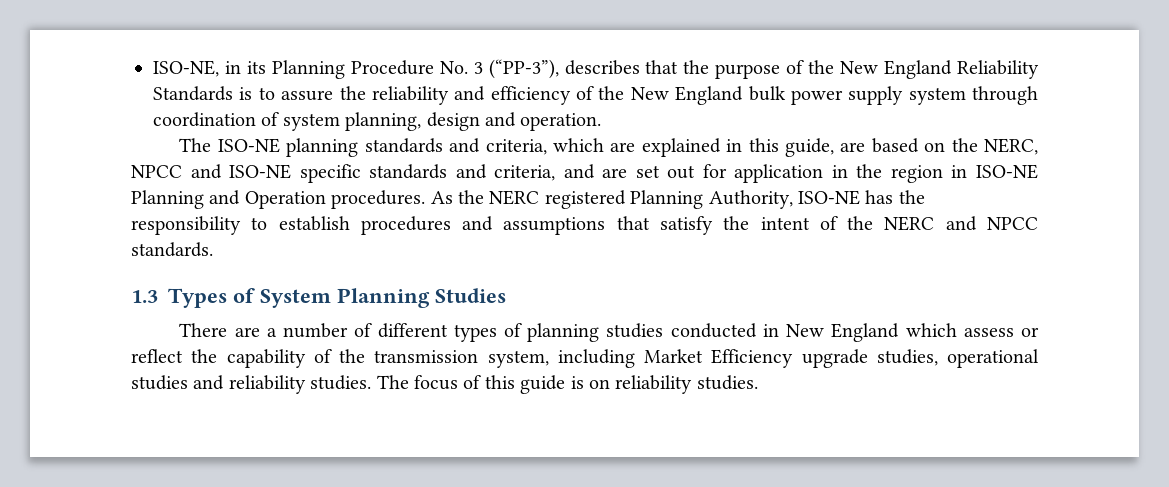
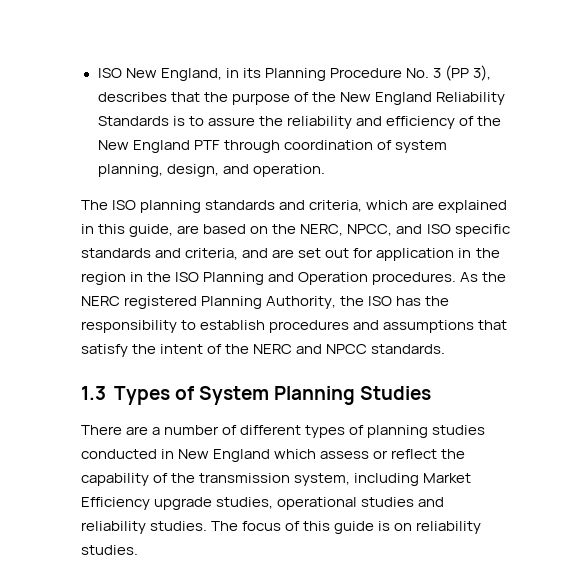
- ISO-NE, in its Planning Procedure No. 3 (“PP-3”), describes that the purpose of the New England Reliability Standards is to assure the reliability and efficiency of the New England bulk power supply system through coordination of system planning, design and operation.
+ ISO New England, in its Planning Procedure No. 3 (PP 3), describes that the purpose of the New England Reliability Standards is to assure the reliability and efficiency of the New England PTF through coordination of system planning, design, and operation.
- The ISO-NE planning standards and criteria, which are explained in this guide, are based on the NERC, NPCC and ISO-NE specific standards and criteria, and are set out for application in the region in ISO-NE Planning and Operation procedures.
+ The ISO planning standards and criteria, which are explained in this guide, are based on the NERC, NPCC, and ISO specific standards and criteria, and are set out for application in the region in the ISO Planning and Operation procedures.
- As the NERC registered Planning Authority, ISO-NE has the responsibility to establish procedures and assumptions that satisfy the intent of the NERC and NPCC standards.
+ As the NERC registered Planning Authority, the ISO has the responsibility to establish procedures and assumptions that satisfy the intent of the NERC and NPCC standards.

